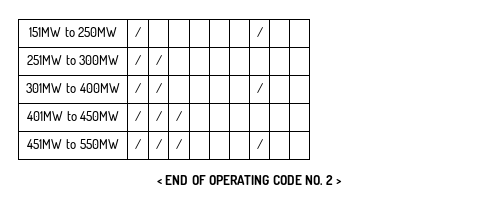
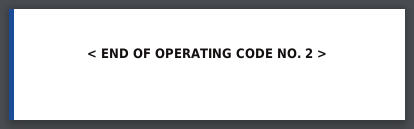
- 151MW to 250MW | / | | | | | | / | |
- 251MW to 300MW | / | / | | | | | | |
- 301MW to 400MW | / | / | | | | | / | |
- 401MW to 450MW | / | / | / | | | | | |
- 451MW to 550MW | / | / | / | | | | / | |

